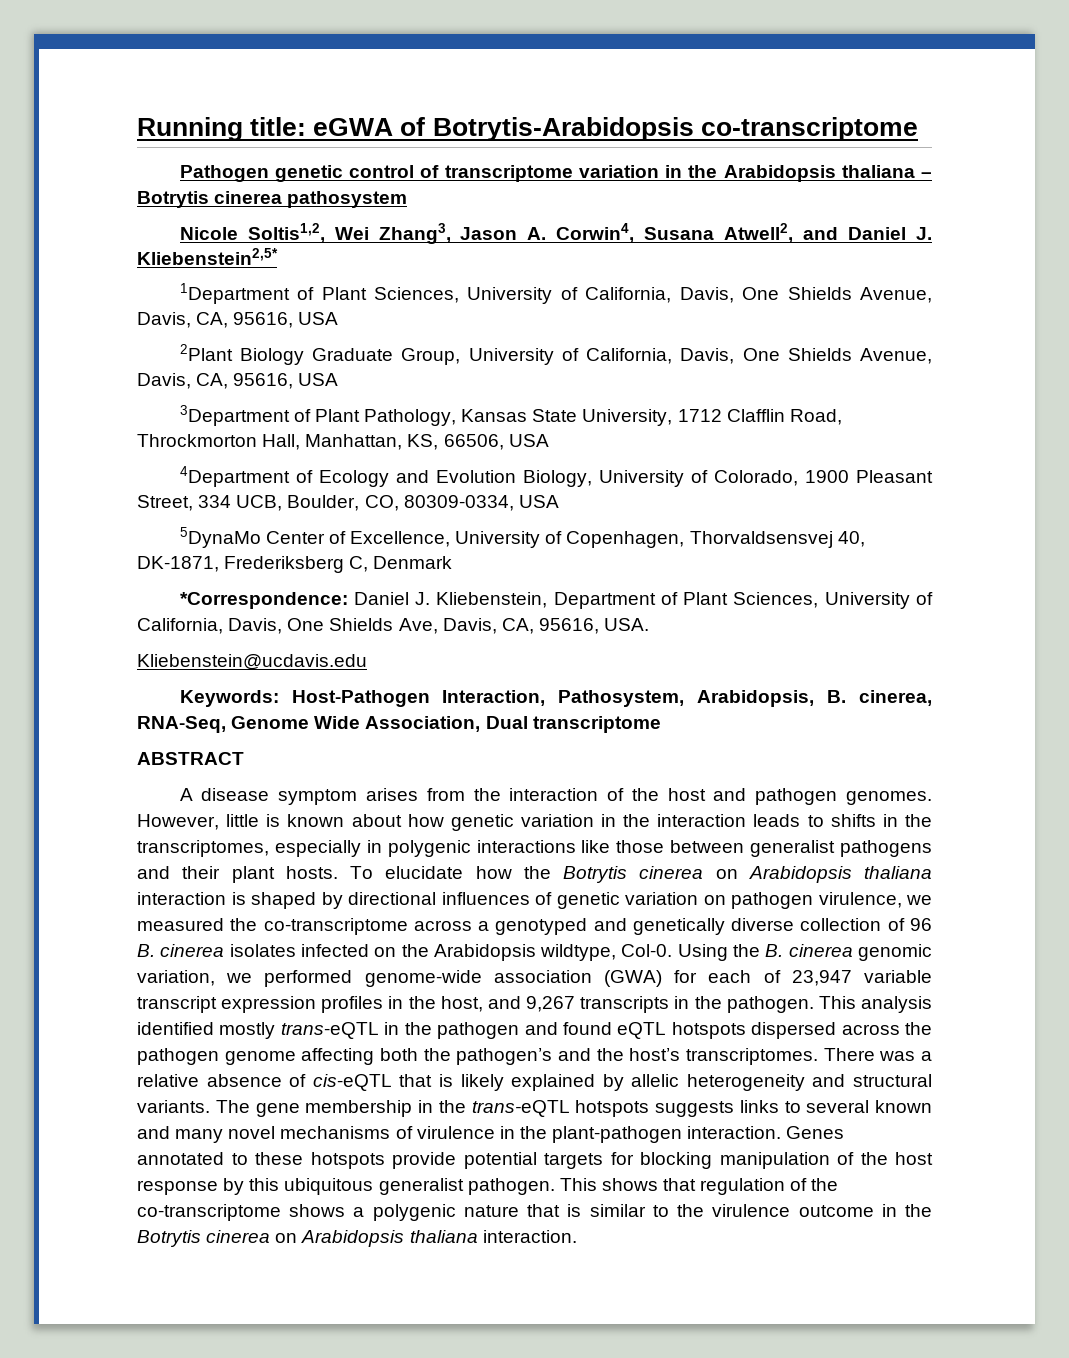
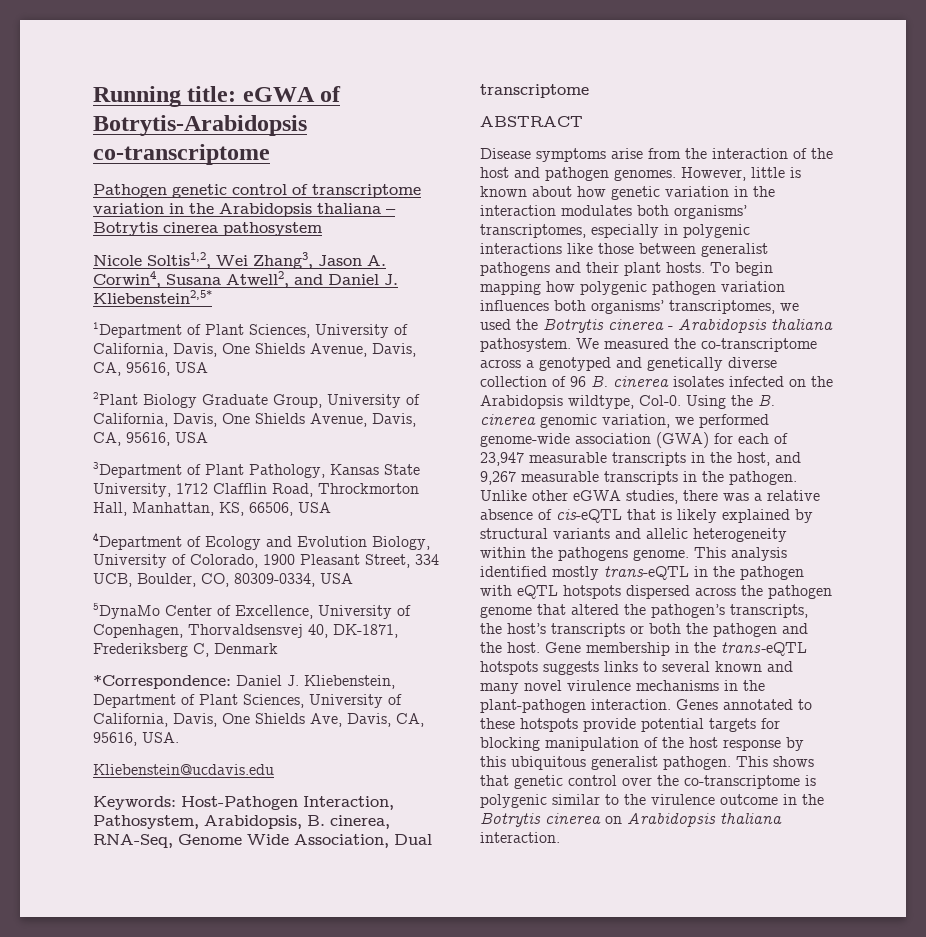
- A disease symptom arises from the interaction of the host and pathogen genomes.
+ Disease symptoms arise from the interaction of the host and pathogen genomes.
- However, little is known about how genetic variation in the interaction leads to shifts in the transcriptomes, especially in polygenic interactions like those between generalist pathogens and their plant hosts.
+ However, little is known about how genetic variation in the interaction modulates both organisms’ transcriptomes, especially in polygenic interactions like those between generalist pathogens and their plant hosts.
- To elucidate how the Botrytis cinerea on Arabidopsis thaliana interaction is shaped by directional influences of genetic variation on pathogen virulence, we measured the co-transcriptome across a genotyped and genetically diverse collection of 96 B. cinerea isolates infected on the Arabidopsis wildtype, Col-0.
+ To begin mapping how polygenic pathogen variation influences both organisms’ transcriptomes, we used the Botrytis cinerea - Arabidopsis thaliana pathosystem. We measured the co-transcriptome across a genotyped and genetically diverse collection of 96 B. cinerea isolates infected on the Arabidopsis wildtype, Col-0.
- Using the B. cinerea genomic variation, we performed genome-wide association (GWA) for each of 23,947 variable transcript expression profiles in the host, and 9,267 transcripts in the pathogen.
+ Using the B. cinerea genomic variation, we performed genome-wide association (GWA) for each of 23,947 measurable transcripts in the host, and 9,267 measurable transcripts in the pathogen.
- This analysis identified mostly trans-eQTL in the pathogen and found eQTL hotspots dispersed across the pathogen genome affecting both the pathogen’s and the host’s transcriptomes. There was a relative absence of cis-eQTL that is likely explained by allelic heterogeneity and structural variants. The gene membership in the trans-eQTL hotspots suggests links to several known and many novel mechanisms of virulence in the plant-pathogen interaction.
+ Unlike other eGWA studies, there was a relative absence of cis-eQTL that is likely explained by structural variants and allelic heterogeneity within the pathogens genome. This analysis identified mostly trans-eQTL in the pathogen with eQTL hotspots dispersed across the pathogen genome that altered the pathogen’s transcripts, the host’s transcripts or both the pathogen and the host. Gene membership in the trans-eQTL hotspots suggests links to several known and many novel virulence mechanisms in the plant-pathogen interaction.
- This shows that regulation of the co-transcriptome shows a polygenic nature that is similar to the virulence outcome in the Botrytis cinerea on Arabidopsis thaliana interaction.
+ This shows that genetic control over the co-transcriptome is polygenic similar to the virulence outcome in the Botrytis cinerea on Arabidopsis thaliana interaction.

